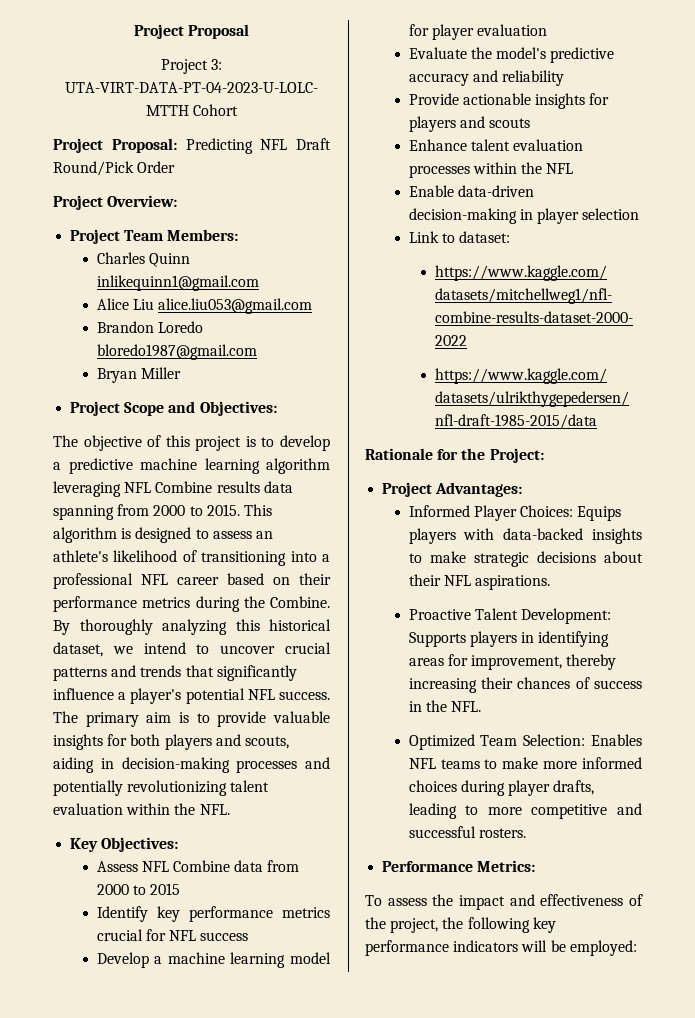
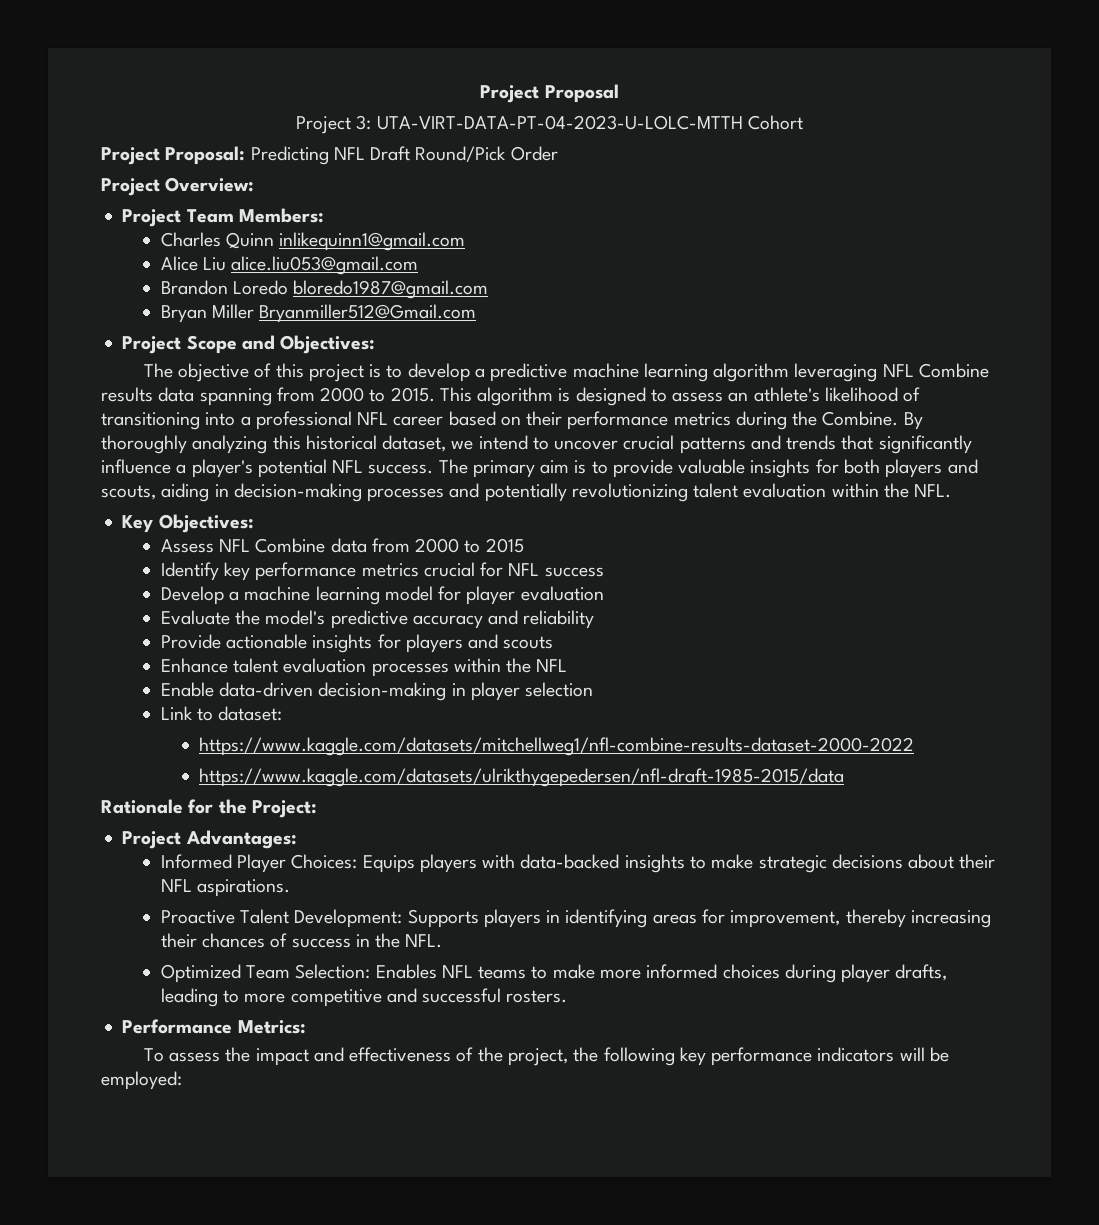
- Bryan Miller
+ Bryan Miller Bryanmiller512@Gmail.com

